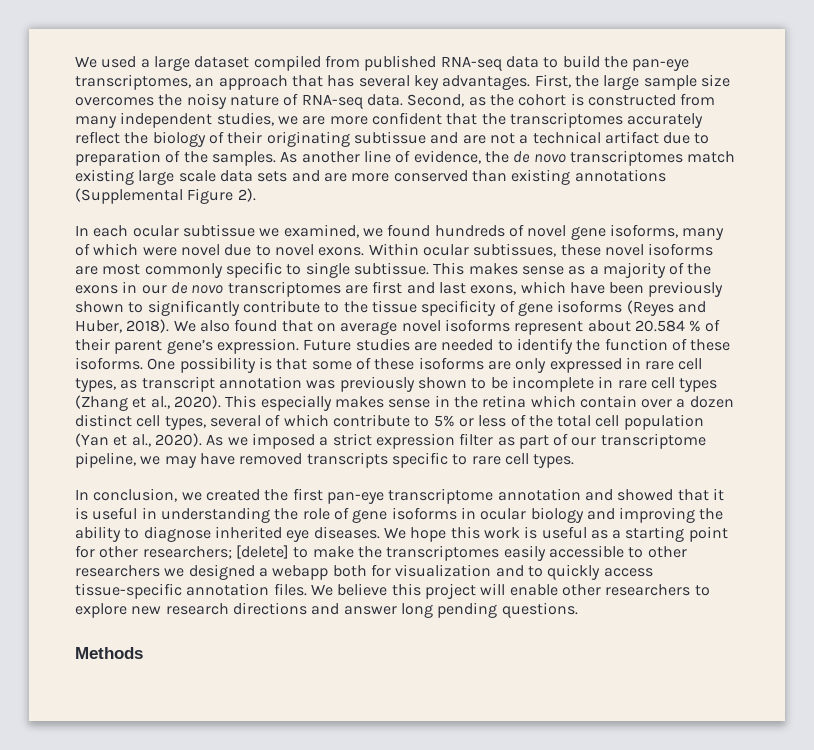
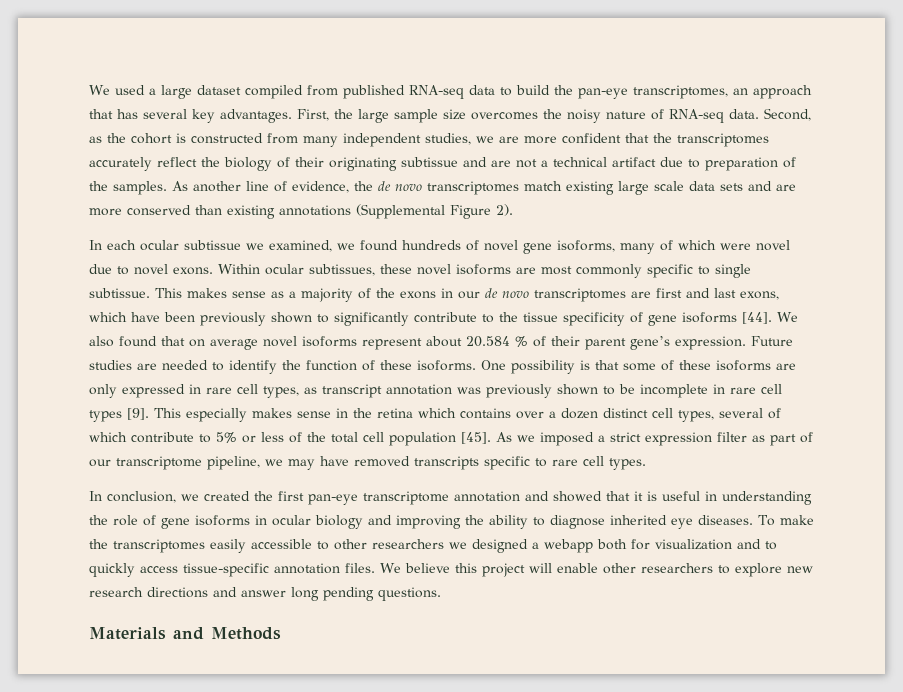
- This makes sense as a majority of the exons in our de novo transcriptomes are first and last exons, which have been previously shown to significantly contribute to the tissue specificity of gene isoforms (Reyes and Huber, 2018).
+ This makes sense as a majority of the exons in our de novo transcriptomes are first and last exons, which have been previously shown to significantly contribute to the tissue specificity of gene isoforms [44].
- One possibility is that some of these isoforms are only expressed in rare cell types, as transcript annotation was previously shown to be incomplete in rare cell types (Zhang et al., 2020).
+ One possibility is that some of these isoforms are only expressed in rare cell types, as transcript annotation was previously shown to be incomplete in rare cell types [9].
- This especially makes sense in the retina which contain over a dozen distinct cell types, several of which contribute to 5% or less of the total cell population (Yan et al., 2020).
+ This especially makes sense in the retina which contains over a dozen distinct cell types, several of which contribute to 5% or less of the total cell population [45].
- We hope this work is useful as a starting point for other researchers; [delete] to make the transcriptomes easily accessible to other researchers we designed a webapp both for visualization and to quickly access tissue-specific annotation files.
+ To make the transcriptomes easily accessible to other researchers we designed a webapp both for visualization and to quickly access tissue-specific annotation files.
- Methods
+ Materials and Methods

